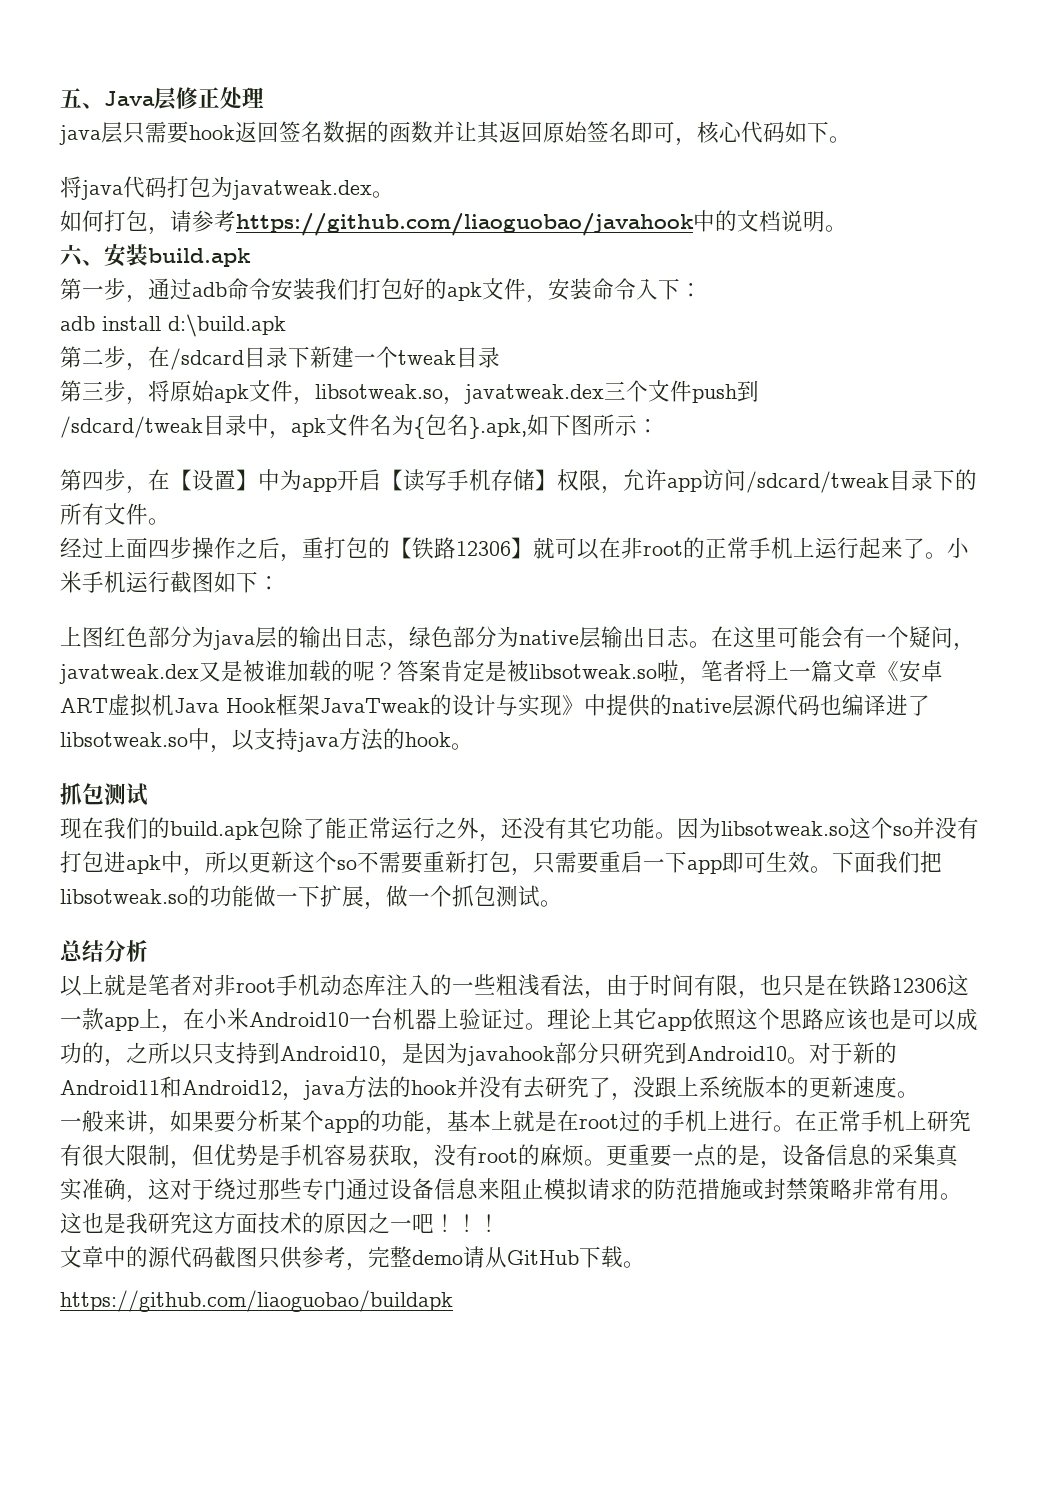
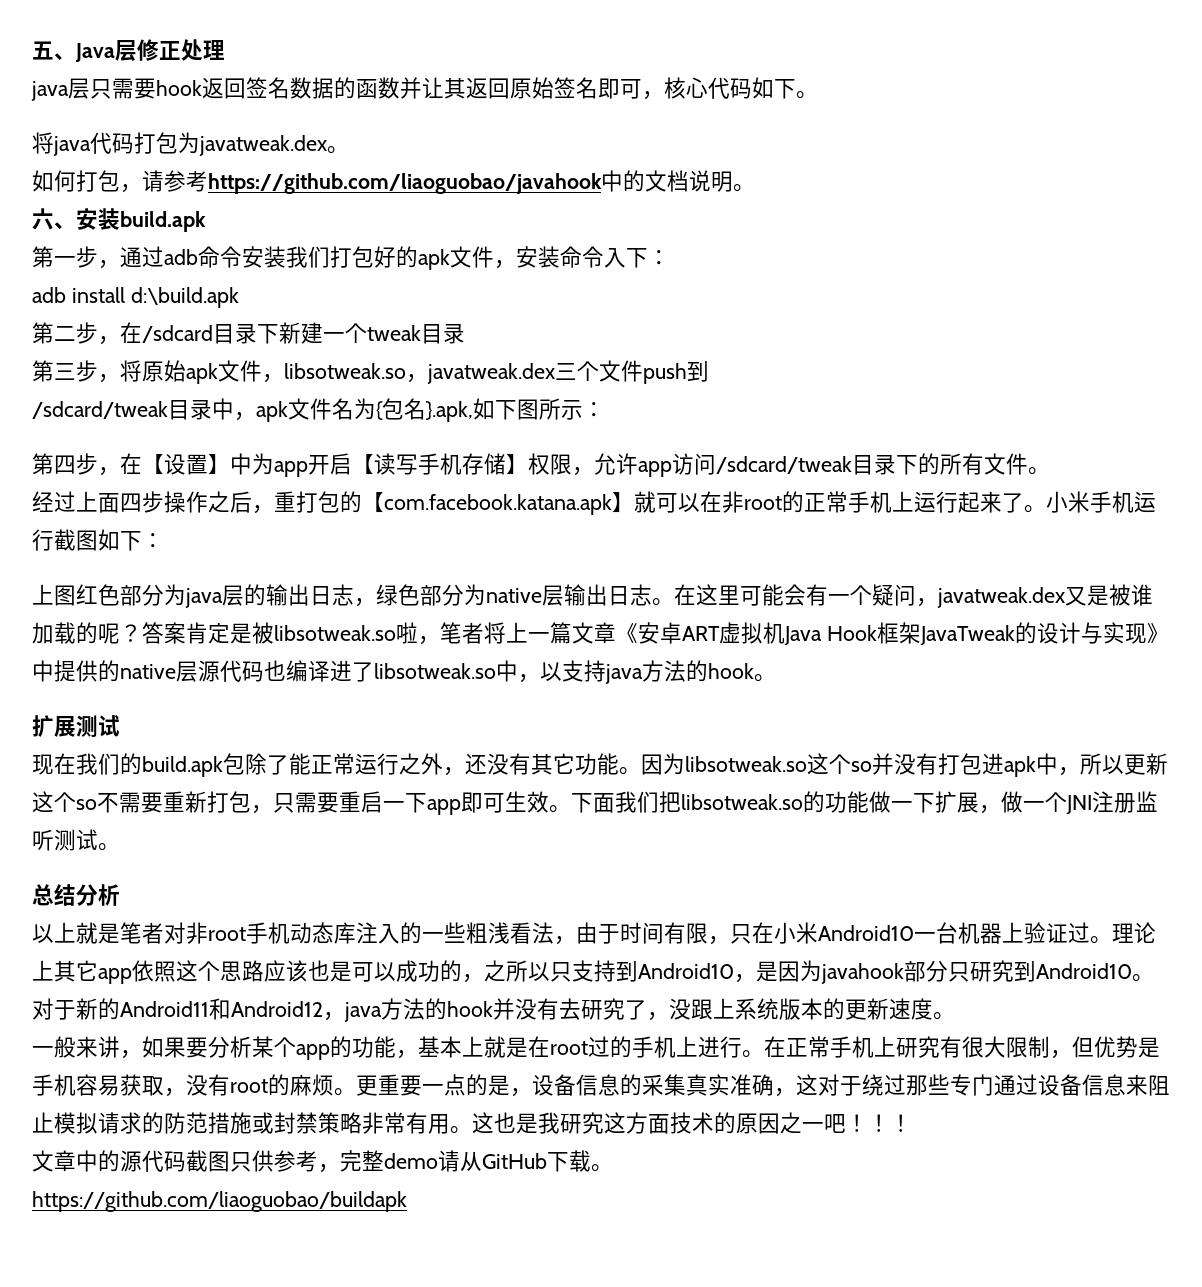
- 经过上面四步操作之后，重打包的【铁路12306】就可以在非root的正常手机上运行起来了。
+ 经过上面四步操作之后，重打包的【com.facebook.katana.apk】就可以在非root的正常手机上运行起来了。
  答案肯定是被libsotweak.so啦，笔者将上一篇文章《安卓ART虚拟机Java Hook框架JavaTweak的设计与实现》中提供的native层源代码也编译进了libsotweak.so中，以支持java方法的hook。
- 抓包测试
+ 扩展测试
- 下面我们把libsotweak.so的功能做一下扩展，做一个抓包测试。
+ 下面我们把libsotweak.so的功能做一下扩展，做一个JNI注册监听测试。
- 以上就是笔者对非root手机动态库注入的一些粗浅看法，由于时间有限，也只是在铁路12306这一款app上，在小米Android10一台机器上验证过。
+ 以上就是笔者对非root手机动态库注入的一些粗浅看法，由于时间有限，只在小米Android10一台机器上验证过。

